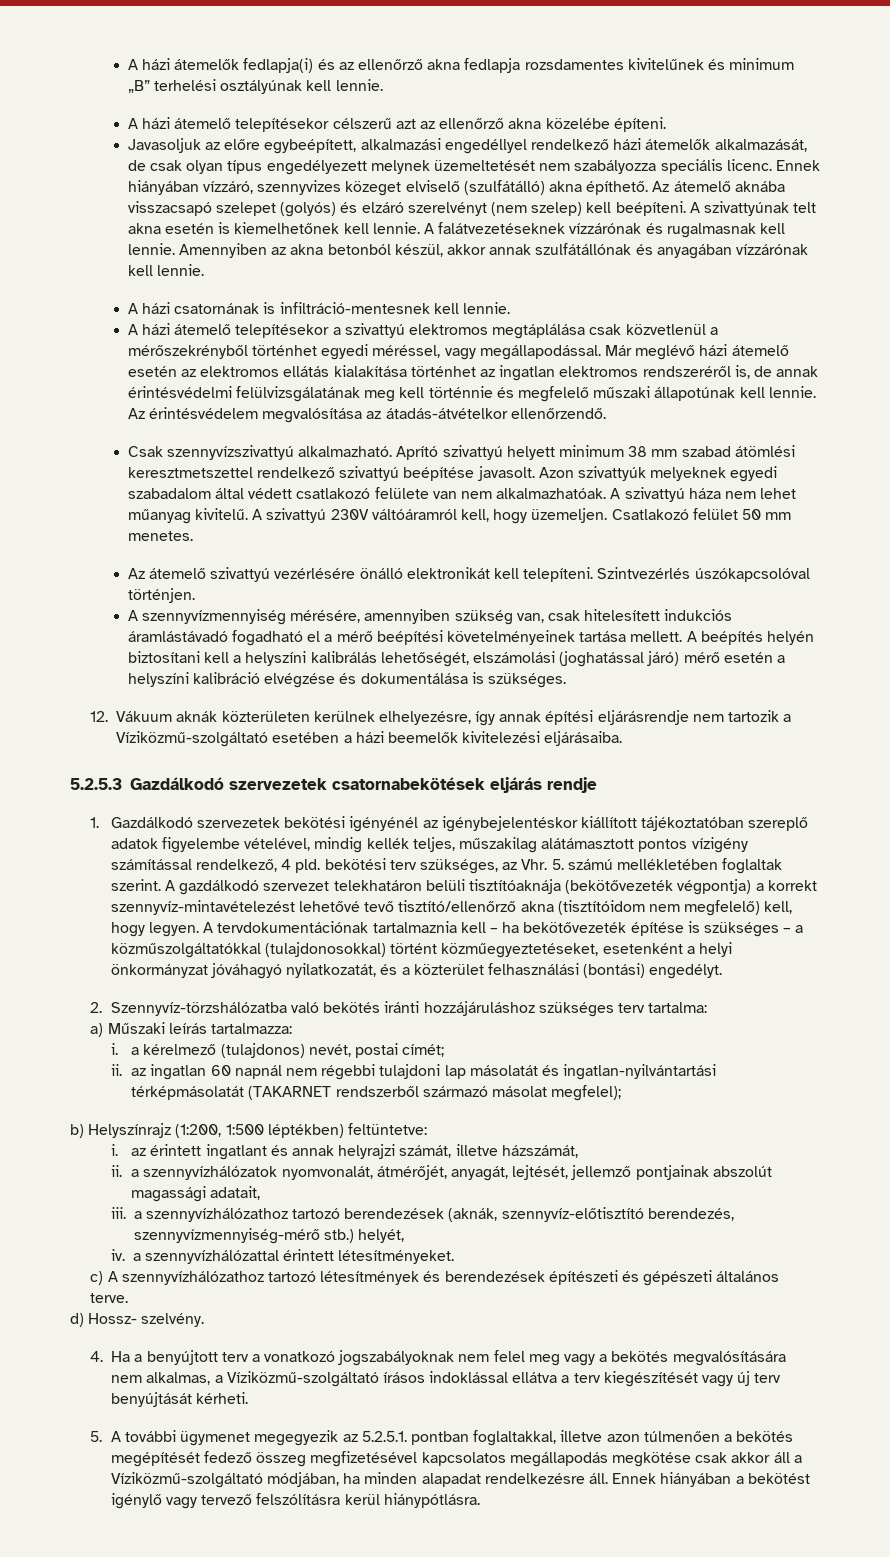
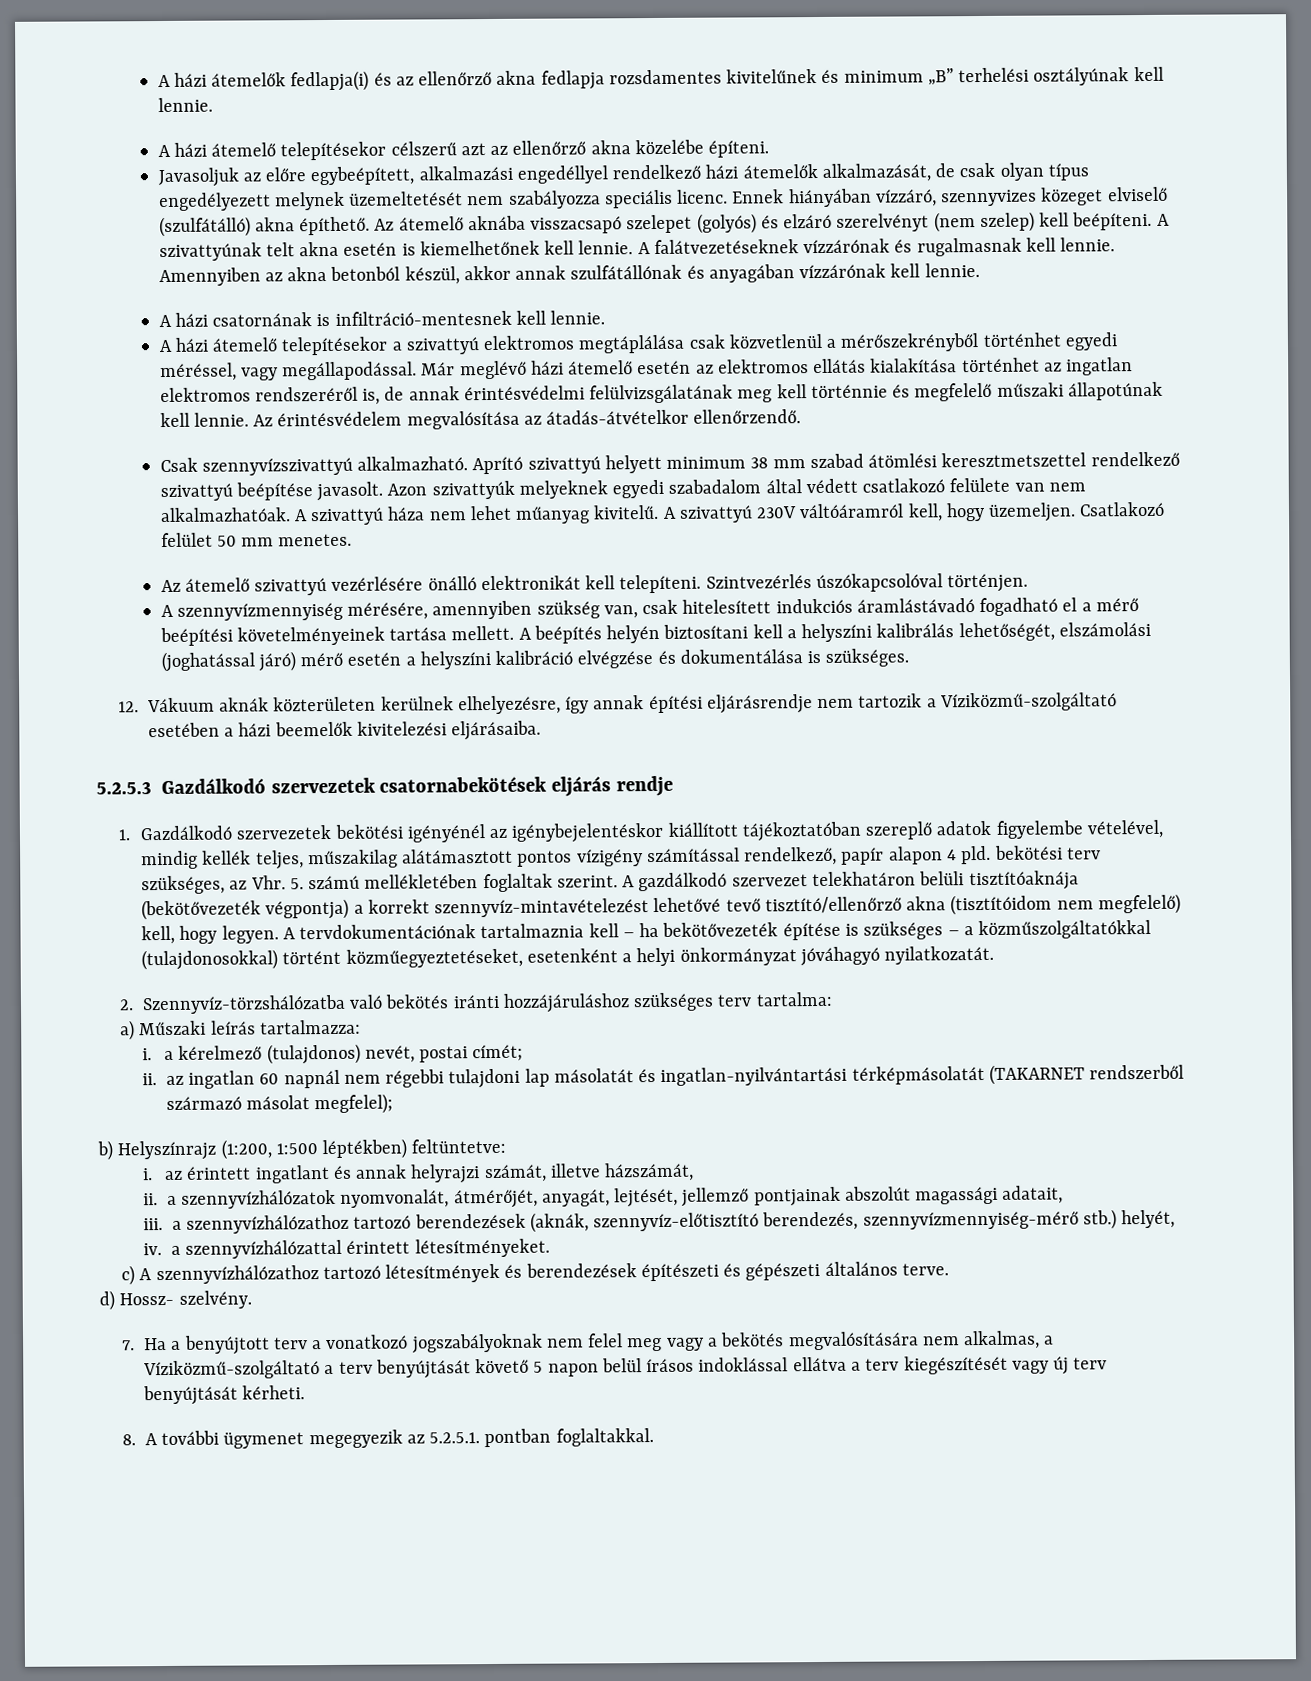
- 1. Gazdálkodó szervezetek bekötési igényénél az igénybejelentéskor kiállított tájékoztatóban szereplő adatok figyelembe vételével, mindig kellék teljes, műszakilag alátámasztott pontos vízigény számítással rendelkező, 4 pld. bekötési terv szükséges, az Vhr. 5. számú mellékletében foglaltak szerint.
+ 1. Gazdálkodó szervezetek bekötési igényénél az igénybejelentéskor kiállított tájékoztatóban szereplő adatok figyelembe vételével, mindig kellék teljes, műszakilag alátámasztott pontos vízigény számítással rendelkező, papír alapon 4 pld. bekötési terv szükséges, az Vhr. 5. számú mellékletében foglaltak szerint.
- A tervdokumentációnak tartalmaznia kell – ha bekötővezeték építése is szükséges – a közműszolgáltatókkal (tulajdonosokkal) történt közműegyeztetéseket, esetenként a helyi önkormányzat jóváhagyó nyilatkozatát, és a közterület felhasználási (bontási) engedélyt.
+ A tervdokumentációnak tartalmaznia kell – ha bekötővezeték építése is szükséges – a közműszolgáltatókkal (tulajdonosokkal) történt közműegyeztetéseket, esetenként a helyi önkormányzat jóváhagyó nyilatkozatát.
- 4. Ha a benyújtott terv a vonatkozó jogszabályoknak nem felel meg vagy a bekötés megvalósítására nem alkalmas, a Víziközmű-szolgáltató írásos indoklással ellátva a terv kiegészítését vagy új terv benyújtását kérheti.
+ 7. Ha a benyújtott terv a vonatkozó jogszabályoknak nem felel meg vagy a bekötés megvalósítására nem alkalmas, a Víziközmű-szolgáltató a terv benyújtását követő 5 napon belül írásos indoklással ellátva a terv kiegészítését vagy új terv benyújtását kérheti.
- 5. A további ügymenet megegyezik az 5.2.5.1. pontban foglaltakkal, illetve azon túlmenően a bekötés megépítését fedező összeg megfizetésével kapcsolatos megállapodás megkötése csak akkor áll a Víziközmű-szolgáltató módjában, ha minden alapadat rendelkezésre áll. Ennek hiányában a bekötést igénylő vagy tervező felszólításra kerül hiánypótlásra.
+ 8. A további ügymenet megegyezik az 5.2.5.1. pontban foglaltakkal.

